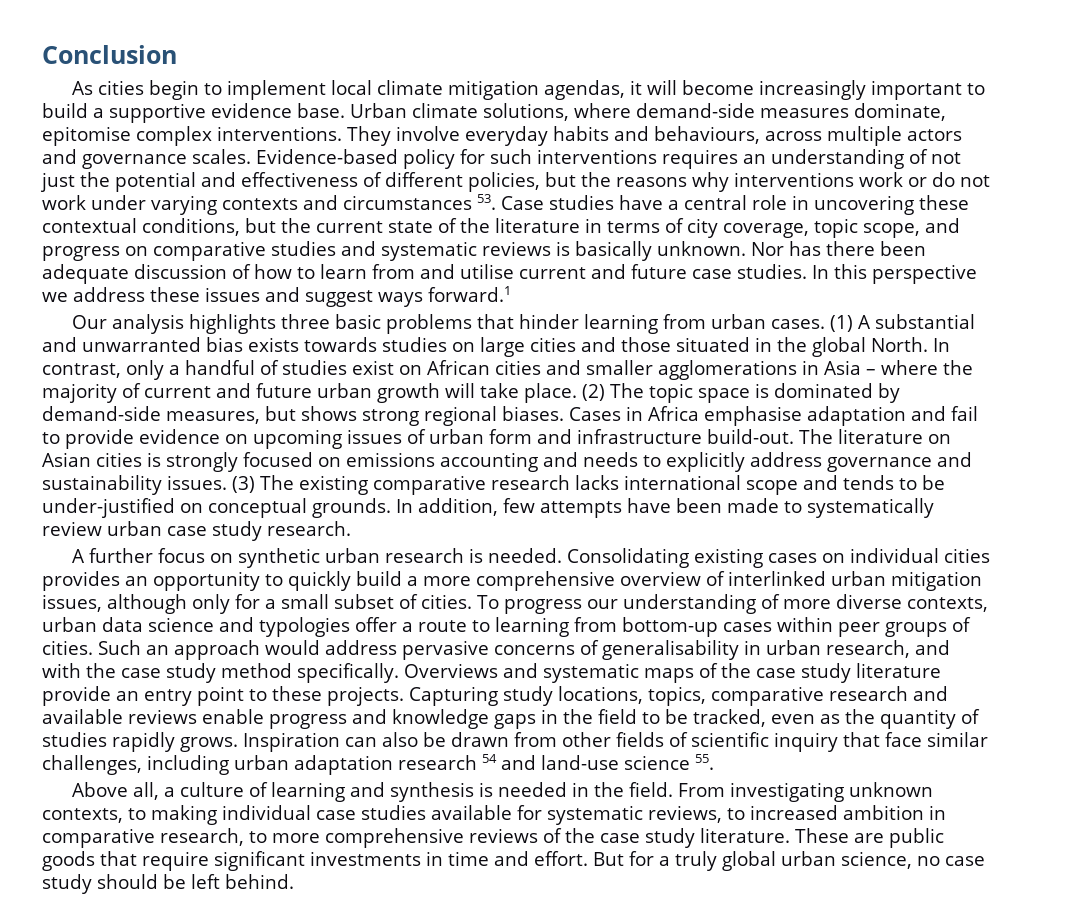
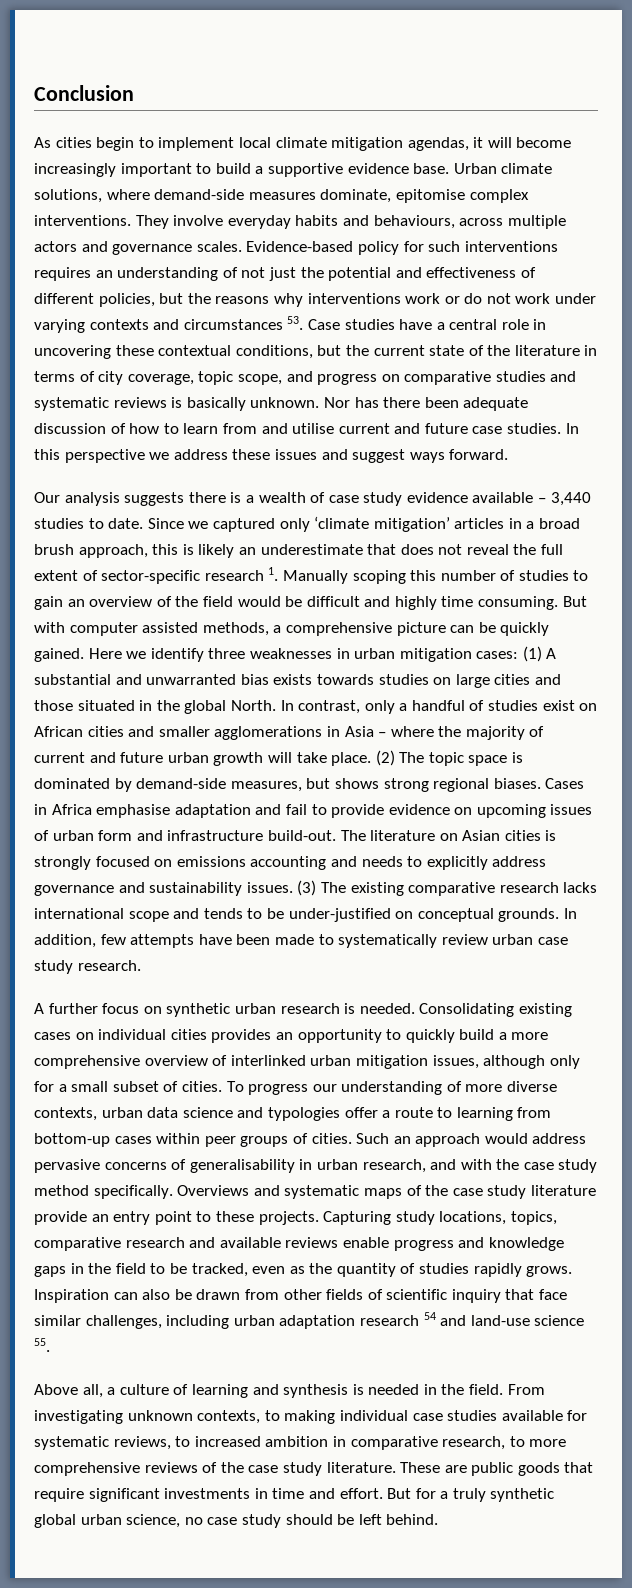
- In this perspective we address these issues and suggest ways forward.1
+ In this perspective we address these issues and suggest ways forward.
- Our analysis highlights three basic problems that hinder learning from urban cases. (1) A substantial and unwarranted bias exists towards studies on large cities and those situated in the global North.
+ Our analysis suggests there is a wealth of case study evidence available – 3,440 studies to date. Since we captured only ‘climate mitigation’ articles in a broad brush approach, this is likely an underestimate that does not reveal the full extent of sector-specific research 1. Manually scoping this number of studies to gain an overview of the field would be difficult and highly time consuming. But with computer assisted methods, a comprehensive picture can be quickly gained. Here we identify three weaknesses in urban mitigation cases: (1) A substantial and unwarranted bias exists towards studies on large cities and those situated in the global North.
- But for a truly global urban science, no case study should be left behind.
+ But for a truly synthetic global urban science, no case study should be left behind.

